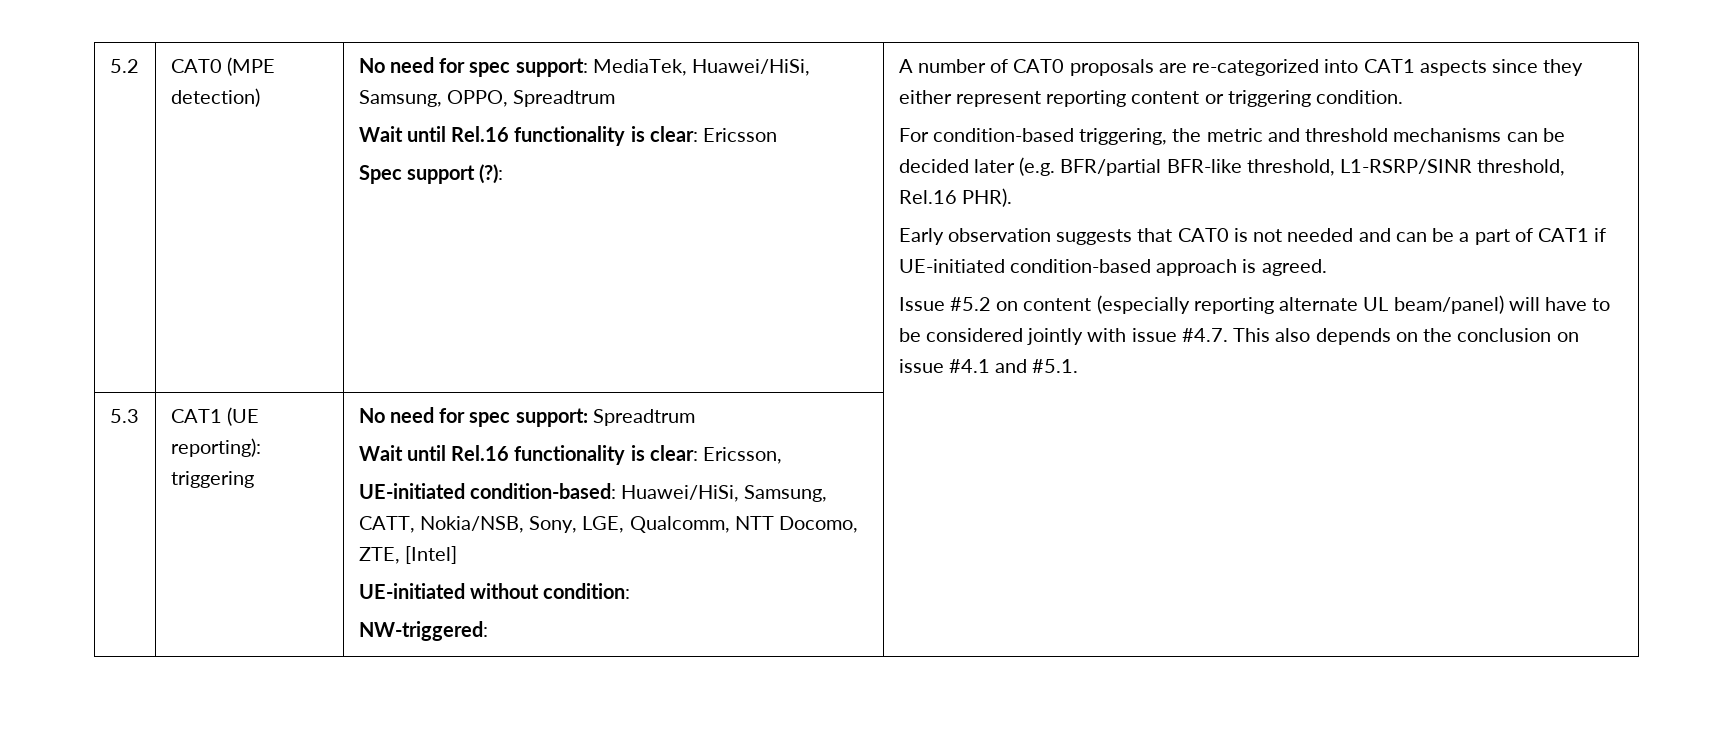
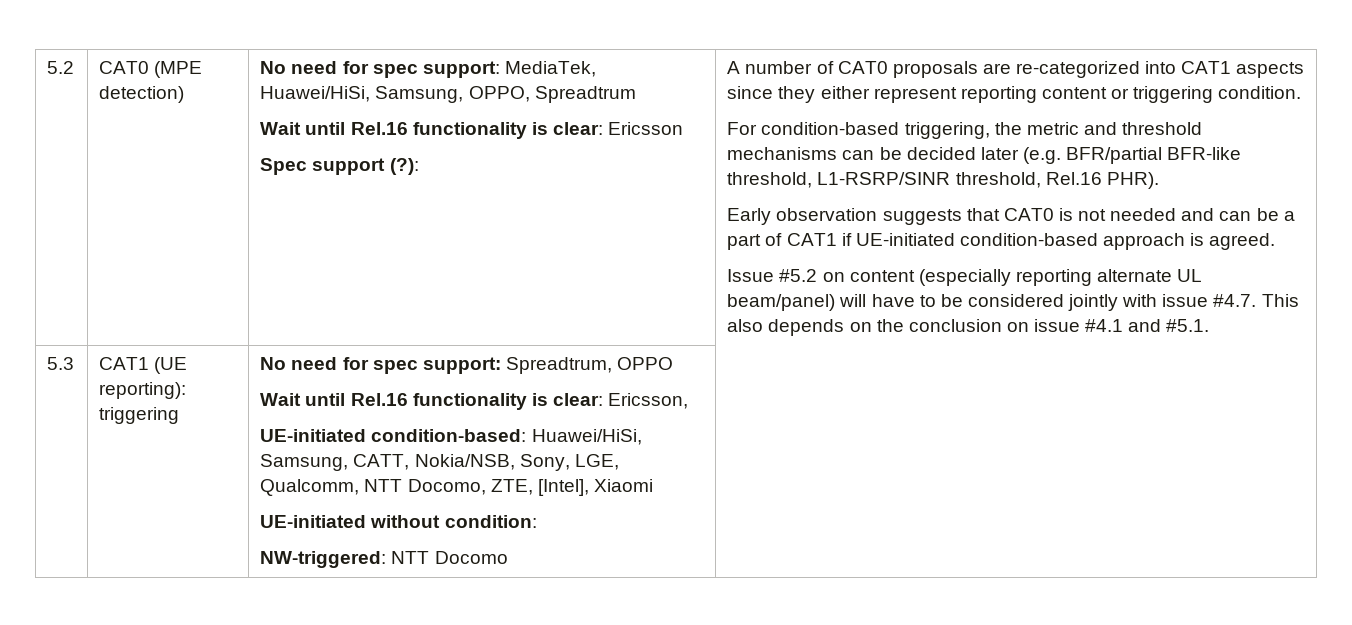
- 5.3 | CAT1 (UE reporting): triggering | No need for spec support: Spreadtrum
+ 5.3 | CAT1 (UE reporting): triggering | No need for spec support: Spreadtrum, OPPO
  Wait until Rel.16 functionality is clear: Ericsson,
- UE-initiated condition-based: Huawei/HiSi, Samsung, CATT, Nokia/NSB, Sony, LGE, Qualcomm, NTT Docomo, ZTE, [Intel]
+ UE-initiated condition-based: Huawei/HiSi, Samsung, CATT, Nokia/NSB, Sony, LGE, Qualcomm, NTT Docomo, ZTE, [Intel], Xiaomi
  UE-initiated without condition:
- NW-triggered: |
+ NW-triggered: NTT Docomo |

